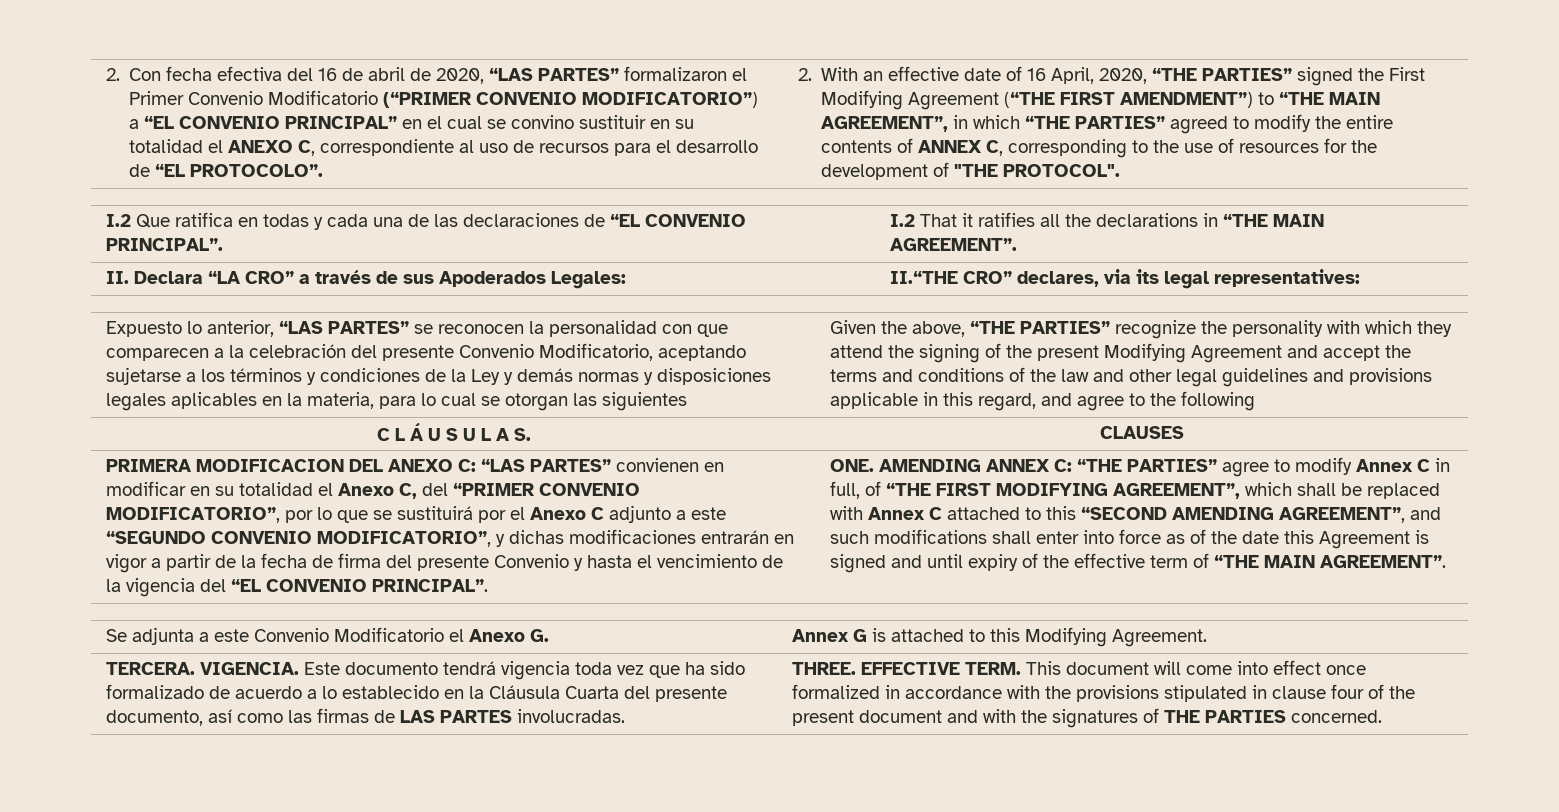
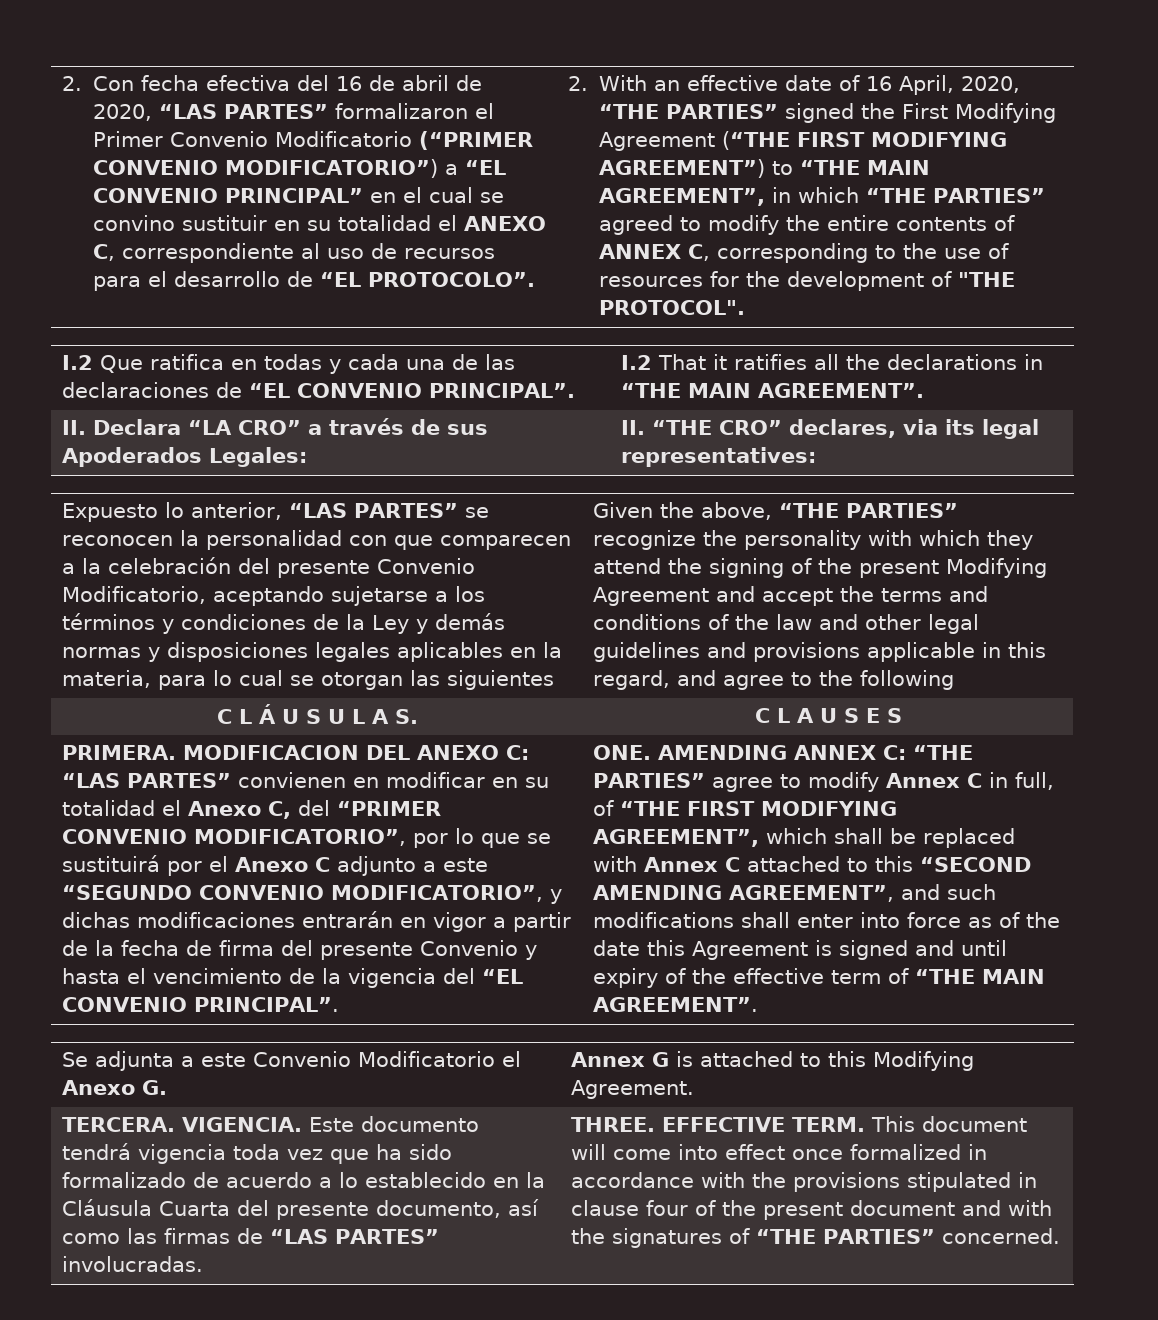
- 2. With an effective date of 16 April, 2020, “THE PARTIES” signed the First Modifying Agreement (“THE FIRST AMENDMENT”) to “THE MAIN AGREEMENT”, in which “THE PARTIES” agreed to modify the entire contents of ANNEX C, corresponding to the use of resources for the development of "THE PROTOCOL".
+ 2. With an effective date of 16 April, 2020, “THE PARTIES” signed the First Modifying Agreement (“THE FIRST MODIFYING AGREEMENT”) to “THE MAIN AGREEMENT”, in which “THE PARTIES” agreed to modify the entire contents of ANNEX C, corresponding to the use of resources for the development of "THE PROTOCOL".
- II. Declara “LA CRO” a través de sus Apoderados Legales: | II.“THE CRO” declares, via its legal representatives:
+ II. Declara “LA CRO” a través de sus Apoderados Legales: | II. “THE CRO” declares, via its legal representatives:
- C L Á U S U L A S. | CLAUSES
- PRIMERA MODIFICACION DEL ANEXO C:
+ C L Á U S U L A S. | C L A U S E S
+ PRIMERA. MODIFICACION DEL ANEXO C:
- Este documento tendrá vigencia toda vez que ha sido formalizado de acuerdo a lo establecido en la Cláusula Cuarta del presente documento, así como las firmas de LAS PARTES involucradas.
+ Este documento tendrá vigencia toda vez que ha sido formalizado de acuerdo a lo establecido en la Cláusula Cuarta del presente documento, así como las firmas de “LAS PARTES” involucradas.
- This document will come into effect once formalized in accordance with the provisions stipulated in clause four of the present document and with the signatures of THE PARTIES concerned.
+ This document will come into effect once formalized in accordance with the provisions stipulated in clause four of the present document and with the signatures of “THE PARTIES” concerned.

